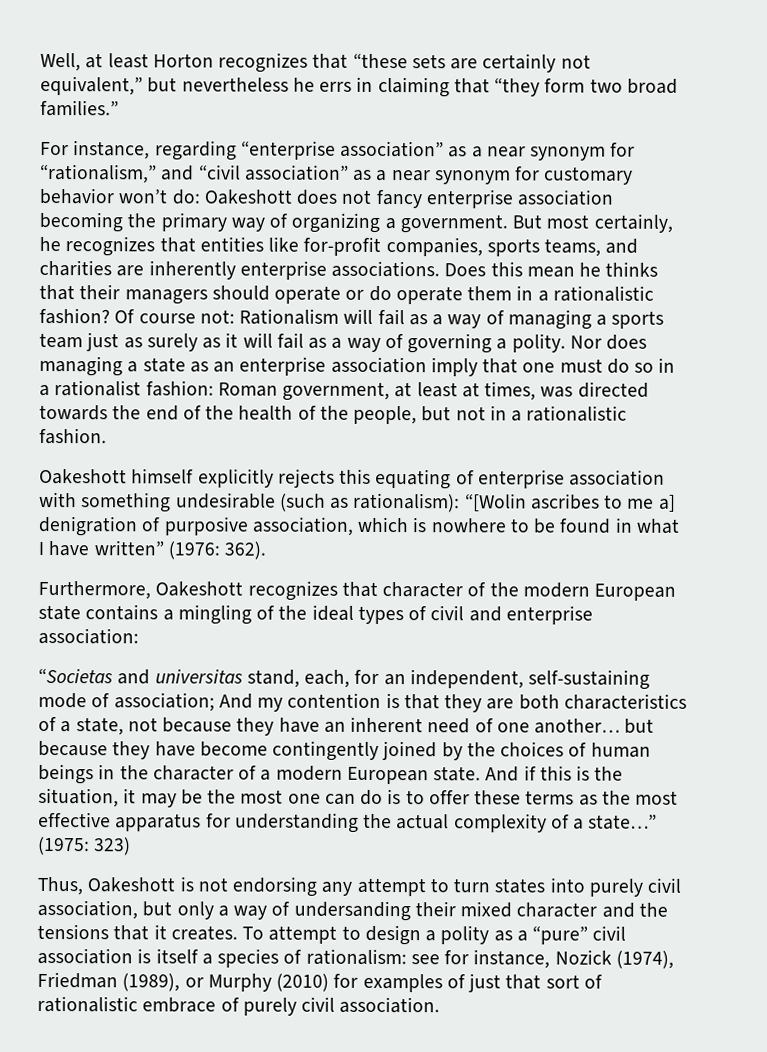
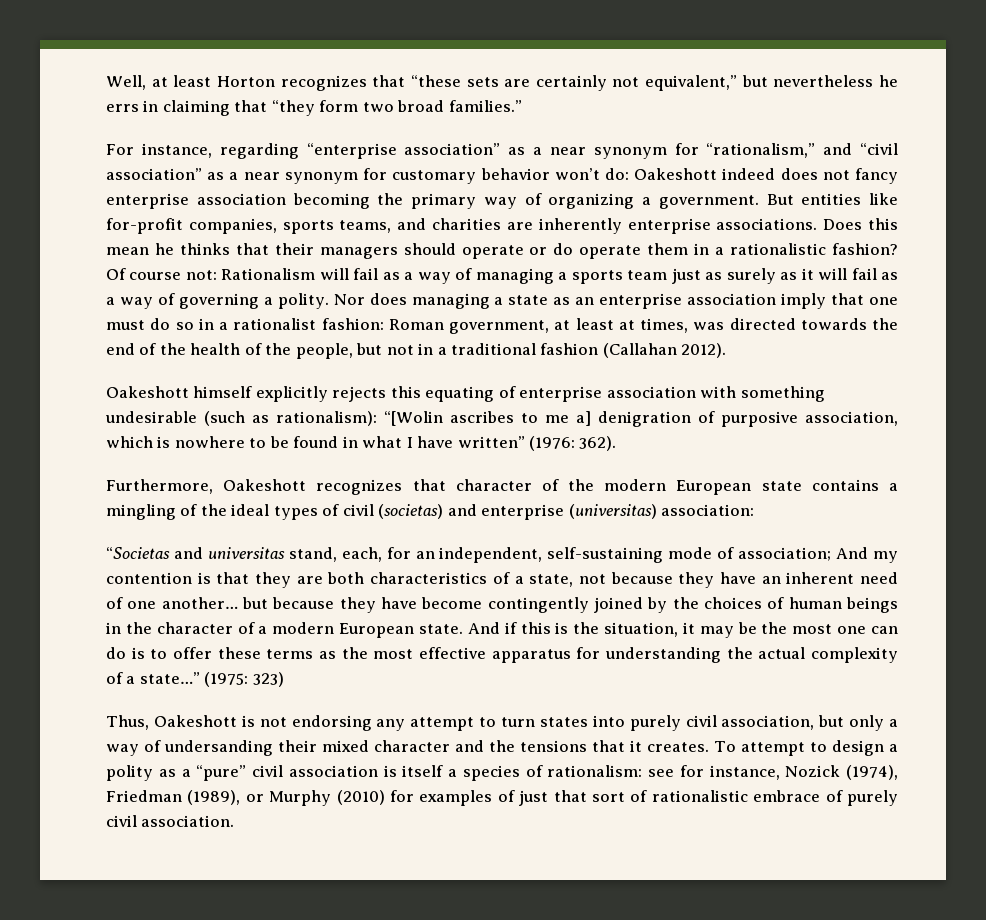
- For instance, regarding “enterprise association” as a near synonym for “rationalism,” and “civil association” as a near synonym for customary behavior won’t do: Oakeshott does not fancy enterprise association becoming the primary way of organizing a government.
+ For instance, regarding “enterprise association” as a near synonym for “rationalism,” and “civil association” as a near synonym for customary behavior won’t do: Oakeshott indeed does not fancy enterprise association becoming the primary way of organizing a government.
- But most certainly, he recognizes that entities like for-profit companies, sports teams, and charities are inherently enterprise associations.
+ But entities like for-profit companies, sports teams, and charities are inherently enterprise associations.
- Nor does managing a state as an enterprise association imply that one must do so in a rationalist fashion: Roman government, at least at times, was directed towards the end of the health of the people, but not in a rationalistic fashion.
+ Nor does managing a state as an enterprise association imply that one must do so in a rationalist fashion: Roman government, at least at times, was directed towards the end of the health of the people, but not in a traditional fashion (Callahan 2012).
- Furthermore, Oakeshott recognizes that character of the modern European state contains a mingling of the ideal types of civil and enterprise association:
+ Furthermore, Oakeshott recognizes that character of the modern European state contains a mingling of the ideal types of civil (societas) and enterprise (universitas) association:

